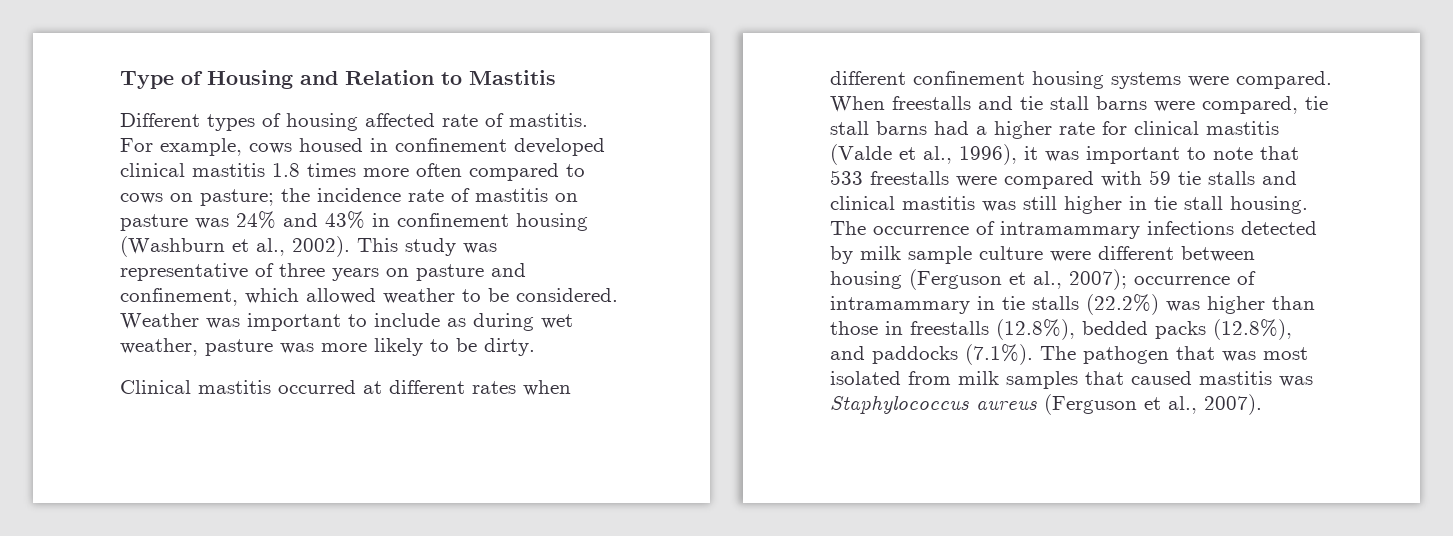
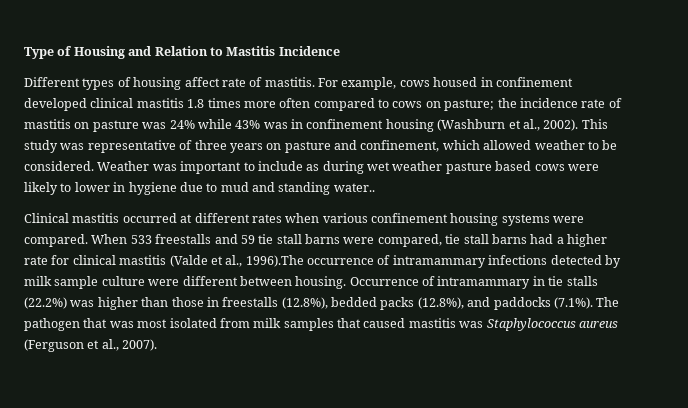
- Type of Housing and Relation to Mastitis
+ Type of Housing and Relation to Mastitis Incidence
- Different types of housing affected rate of mastitis.
+ Different types of housing affect rate of mastitis.
- For example, cows housed in confinement developed clinical mastitis 1.8 times more often compared to cows on pasture; the incidence rate of mastitis on pasture was 24% and 43% in confinement housing (Washburn et al., 2002).
+ For example, cows housed in confinement developed clinical mastitis 1.8 times more often compared to cows on pasture; the incidence rate of mastitis on pasture was 24% while 43% was in confinement housing (Washburn et al., 2002).
- Weather was important to include as during wet weather, pasture was more likely to be dirty.
+ Weather was important to include as during wet weather pasture based cows were likely to lower in hygiene due to mud and standing water..
- Clinical mastitis occurred at different rates when different confinement housing systems were compared.
+ Clinical mastitis occurred at different rates when various confinement housing systems were compared.
- When freestalls and tie stall barns were compared, tie stall barns had a higher rate for clinical mastitis (Valde et al., 1996), it was important to note that 533 freestalls were compared with 59 tie stalls and clinical mastitis was still higher in tie stall housing. The occurrence of intramammary infections detected by milk sample culture were different between housing (Ferguson et al., 2007); occurrence of intramammary in tie stalls (22.2%) was higher than those in freestalls (12.8%), bedded packs (12.8%), and paddocks (7.1%). The pathogen that was most isolated from milk samples that caused mastitis was Staphylococcus aureus (Ferguson et al., 2007).
+ When 533 freestalls and 59 tie stall barns were compared, tie stall barns had a higher rate for clinical mastitis (Valde et al., 1996).The occurrence of intramammary infections detected by milk sample culture were different between housing. Occurrence of intramammary in tie stalls (22.2%) was higher than those in freestalls (12.8%), bedded packs (12.8%), and paddocks (7.1%). The pathogen that was most isolated from milk samples that caused mastitis was Staphylococcus aureus (Ferguson et al., 2007).

